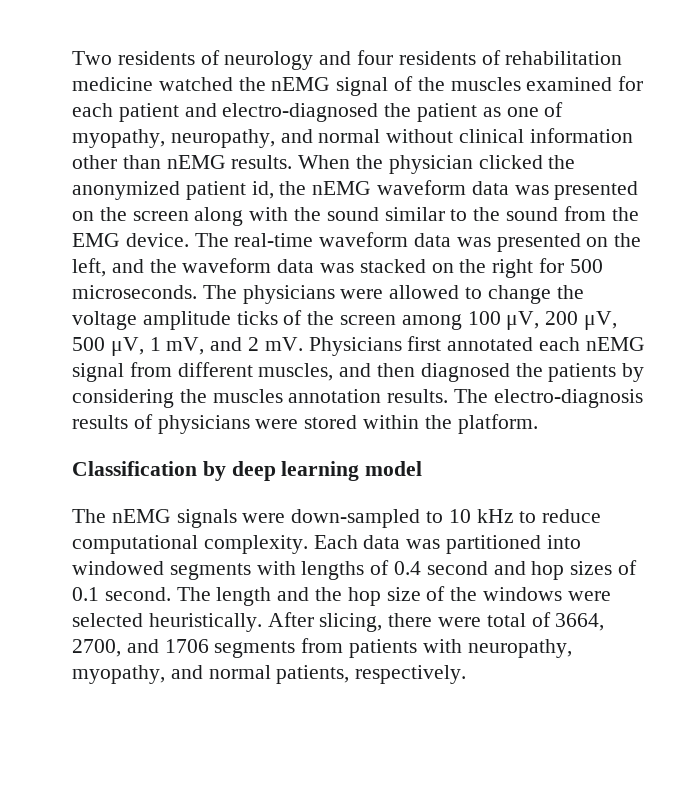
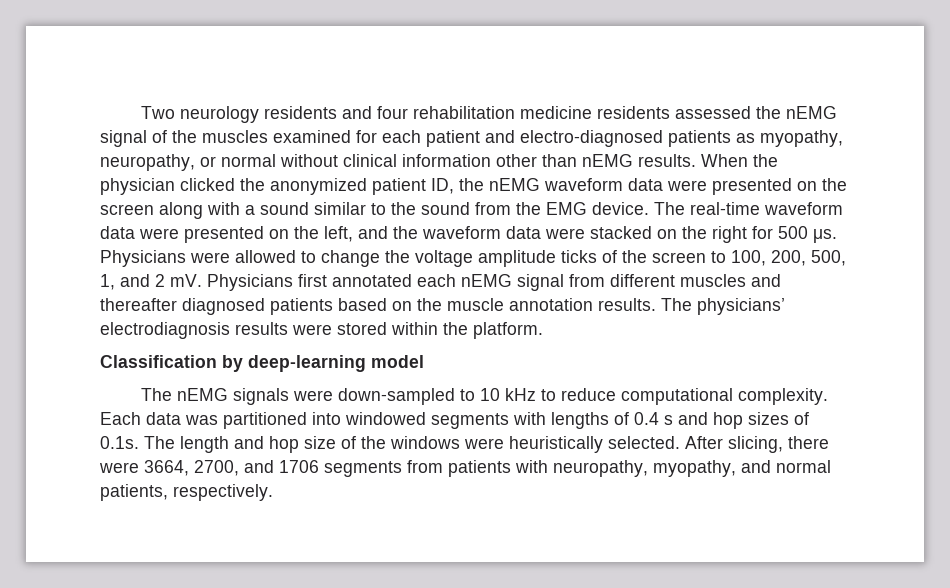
- Two residents of neurology and four residents of rehabilitation medicine watched the nEMG signal of the muscles examined for each patient and electro-diagnosed the patient as one of myopathy, neuropathy, and normal without clinical information other than nEMG results.
+ Two neurology residents and four rehabilitation medicine residents assessed the nEMG signal of the muscles examined for each patient and electro-diagnosed patients as myopathy, neuropathy, or normal without clinical information other than nEMG results.
- When the physician clicked the anonymized patient id, the nEMG waveform data was presented on the screen along with the sound similar to the sound from the EMG device.
+ When the physician clicked the anonymized patient ID, the nEMG waveform data were presented on the screen along with a sound similar to the sound from the EMG device.
- The real-time waveform data was presented on the left, and the waveform data was stacked on the right for 500 microseconds. The physicians were allowed to change the voltage amplitude ticks of the screen among 100 μV, 200 μV, 500 μV, 1 mV, and 2 mV.
+ The real-time waveform data were presented on the left, and the waveform data were stacked on the right for 500 μs. Physicians were allowed to change the voltage amplitude ticks of the screen to 100, 200, 500, 1, and 2 mV.
- Physicians first annotated each nEMG signal from different muscles, and then diagnosed the patients by considering the muscles annotation results. The electro-diagnosis results of physicians were stored within the platform.
+ Physicians first annotated each nEMG signal from different muscles and thereafter diagnosed patients based on the muscle annotation results. The physicians’ electrodiagnosis results were stored within the platform.
- Classification by deep learning model
+ Classification by deep-learning model
- Each data was partitioned into windowed segments with lengths of 0.4 second and hop sizes of 0.1 second. The length and the hop size of the windows were selected heuristically.
+ Each data was partitioned into windowed segments with lengths of 0.4 s and hop sizes of 0.1s. The length and hop size of the windows were heuristically selected.
- After slicing, there were total of 3664, 2700, and 1706 segments from patients with neuropathy, myopathy, and normal patients, respectively.
+ After slicing, there were 3664, 2700, and 1706 segments from patients with neuropathy, myopathy, and normal patients, respectively.

